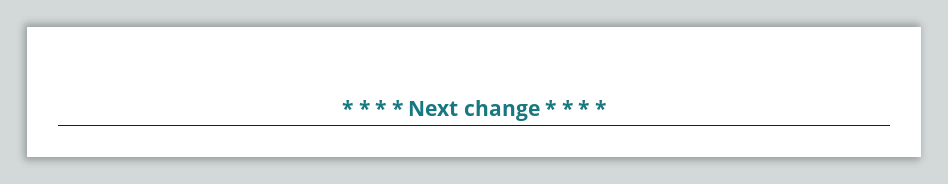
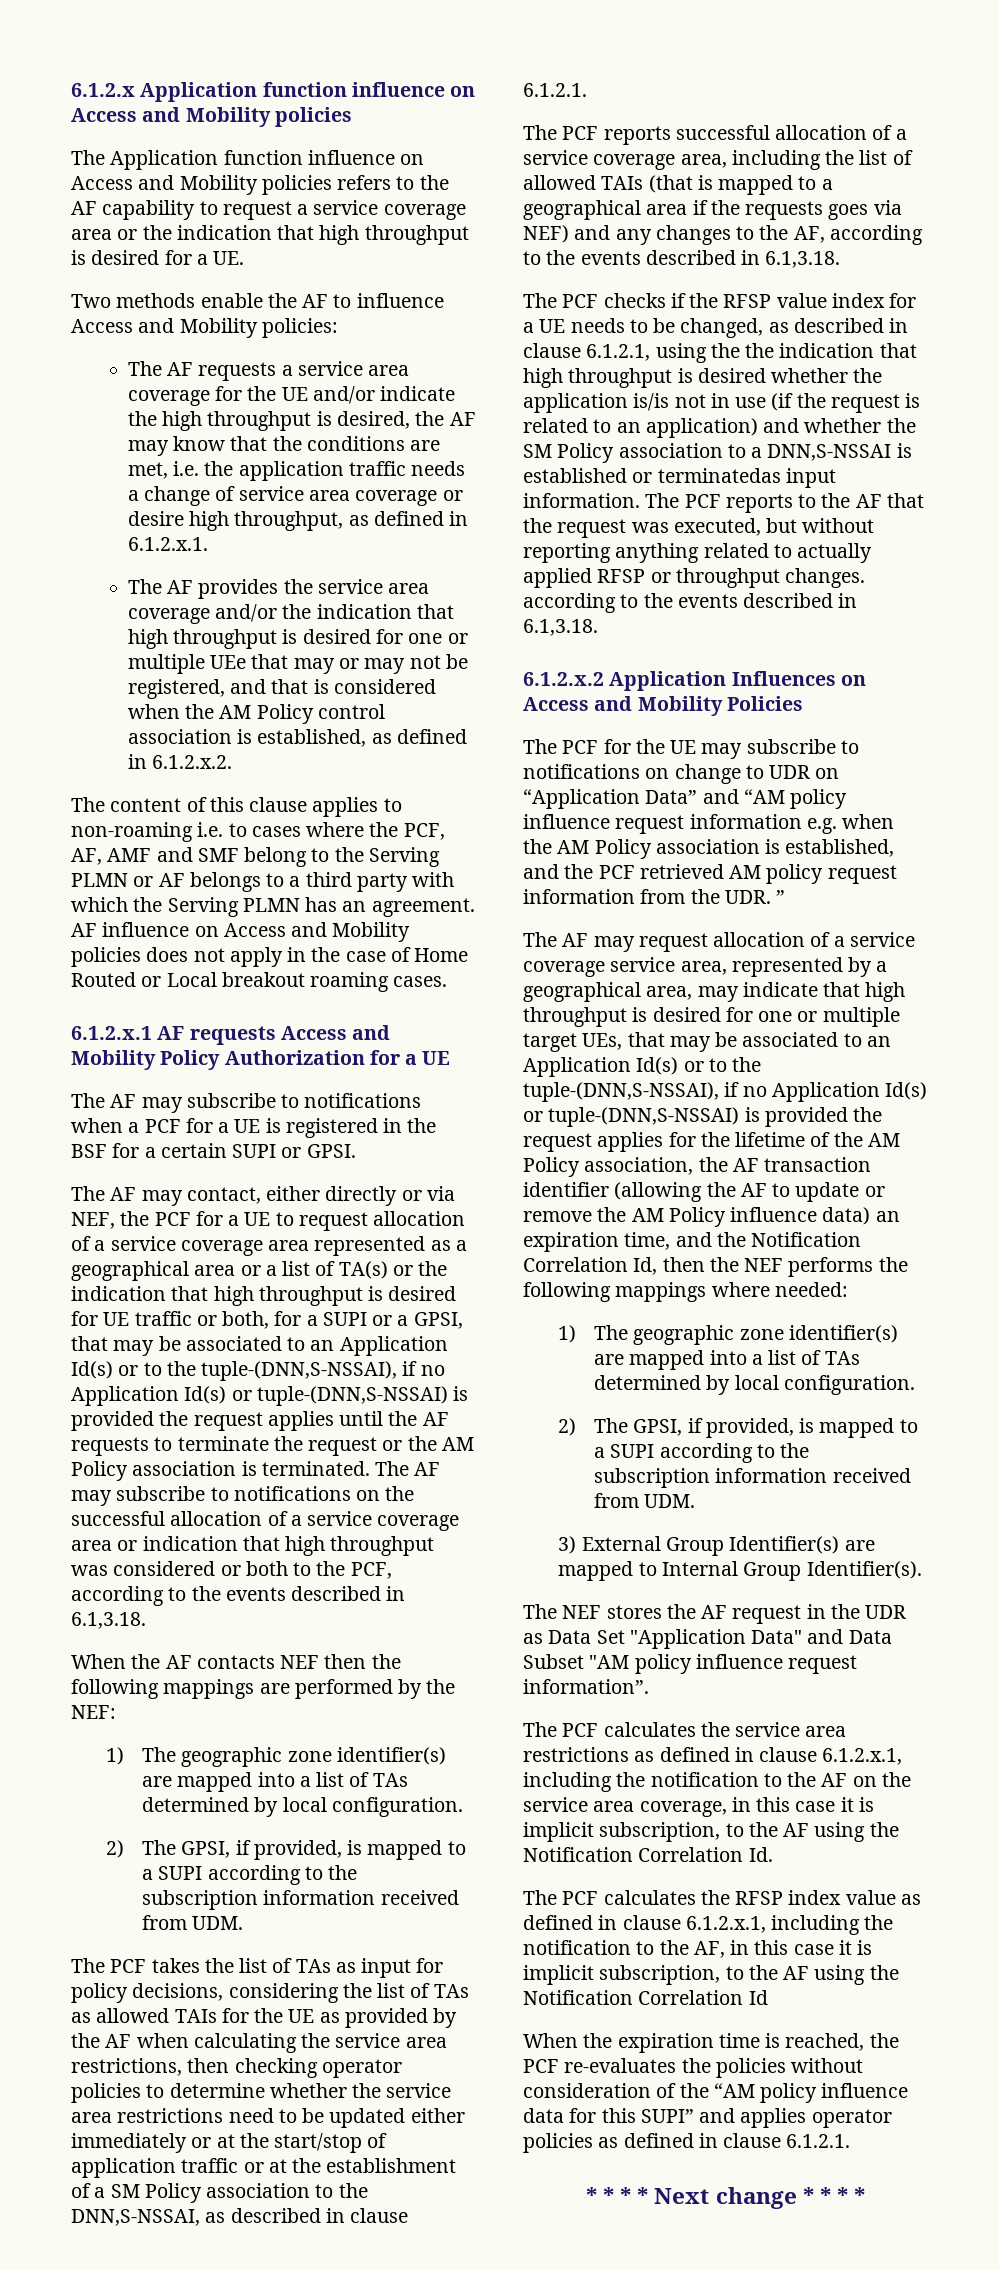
+ 6.1.2.x Application function influence on Access and Mobility policies
+ The Application function influence on Access and Mobility policies refers to the AF capability to request a service coverage area or the indication that high throughput is desired for a UE.
+ Two methods enable the AF to influence Access and Mobility policies:
+ The AF requests a service area coverage for the UE and/or indicate the high throughput is desired, the AF may know that the conditions are met, i.e. the application traffic needs a change of service area coverage or desire high throughput, as defined in 6.1.2.x.1.
+ The AF provides the service area coverage and/or the indication that high throughput is desired for one or multiple UEe that may or may not be registered, and that is considered when the AM Policy control association is established, as defined in 6.1.2.x.2.
+ The content of this clause applies to non-roaming i.e. to cases where the PCF, AF, AMF and SMF belong to the Serving PLMN or AF belongs to a third party with which the Serving PLMN has an agreement. AF influence on Access and Mobility policies does not apply in the case of Home Routed or Local breakout roaming cases.
+ 6.1.2.x.1 AF requests Access and Mobility Policy Authorization for a UE
+ The AF may subscribe to notifications when a PCF for a UE is registered in the BSF for a certain SUPI or GPSI.
+ The AF may contact, either directly or via NEF, the PCF for a UE to request allocation of a service coverage area represented as a geographical area or a list of TA(s) or the indication that high throughput is desired for UE traffic or both, for a SUPI or a GPSI, that may be associated to an Application Id(s) or to the tuple-(DNN,S-NSSAI), if no Application Id(s) or tuple-(DNN,S-NSSAI) is provided the request applies until the AF requests to terminate the request or the AM Policy association is terminated. The AF may subscribe to notifications on the successful allocation of a service coverage area or indication that high throughput was considered or both to the PCF, according to the events described in 6.1,3.18.
+ When the AF contacts NEF then the following mappings are performed by the NEF:
+ 1) The geographic zone identifier(s) are mapped into a list of TAs determined by local configuration.
+ 2) The GPSI, if provided, is mapped to a SUPI according to the subscription information received from UDM.
+ The PCF takes the list of TAs as input for policy decisions, considering the list of TAs as allowed TAIs for the UE as provided by the AF when calculating the service area restrictions, then checking operator policies to determine whether the service area restrictions need to be updated either immediately or at the start/stop of application traffic or at the establishment of a SM Policy association to the DNN,S-NSSAI, as described in clause 6.1.2.1.
+ The PCF reports successful allocation of a service coverage area, including the list of allowed TAIs (that is mapped to a geographical area if the requests goes via NEF) and any changes to the AF, according to the events described in 6.1,3.18.
+ The PCF checks if the RFSP value index for a UE needs to be changed, as described in clause 6.1.2.1, using the the indication that high throughput is desired whether the application is/is not in use (if the request is related to an application) and whether the SM Policy association to a DNN,S-NSSAI is established or terminatedas input information. The PCF reports to the AF that the request was executed, but without reporting anything related to actually applied RFSP or throughput changes. according to the events described in 6.1,3.18.
+ 6.1.2.x.2 Application Influences on Access and Mobility Policies
+ The PCF for the UE may subscribe to notifications on change to UDR on “Application Data” and “AM policy influence request information e.g. when the AM Policy association is established, and the PCF retrieved AM policy request information from the UDR. ”
+ The AF may request allocation of a service coverage service area, represented by a geographical area, may indicate that high throughput is desired for one or multiple target UEs, that may be associated to an Application Id(s) or to the tuple-(DNN,S-NSSAI), if no Application Id(s) or tuple-(DNN,S-NSSAI) is provided the request applies for the lifetime of the AM Policy association, the AF transaction identifier (allowing the AF to update or remove the AM Policy influence data) an expiration time, and the Notification Correlation Id, then the NEF performs the following mappings where needed:
+ 1) The geographic zone identifier(s) are mapped into a list of TAs determined by local configuration.
+ 2) The GPSI, if provided, is mapped to a SUPI according to the subscription information received from UDM.
+ 3) External Group Identifier(s) are mapped to Internal Group Identifier(s).
+ The NEF stores the AF request in the UDR as Data Set "Application Data" and Data Subset "AM policy influence request information”.
+ The PCF calculates the service area restrictions as defined in clause 6.1.2.x.1, including the notification to the AF on the service area coverage, in this case it is implicit subscription, to the AF using the Notification Correlation Id.
+ The PCF calculates the RFSP index value as defined in clause 6.1.2.x.1, including the notification to the AF, in this case it is implicit subscription, to the AF using the Notification Correlation Id
+ When the expiration time is reached, the PCF re-evaluates the policies without consideration of the “AM policy influence data for this SUPI” and applies operator policies as defined in clause 6.1.2.1.

